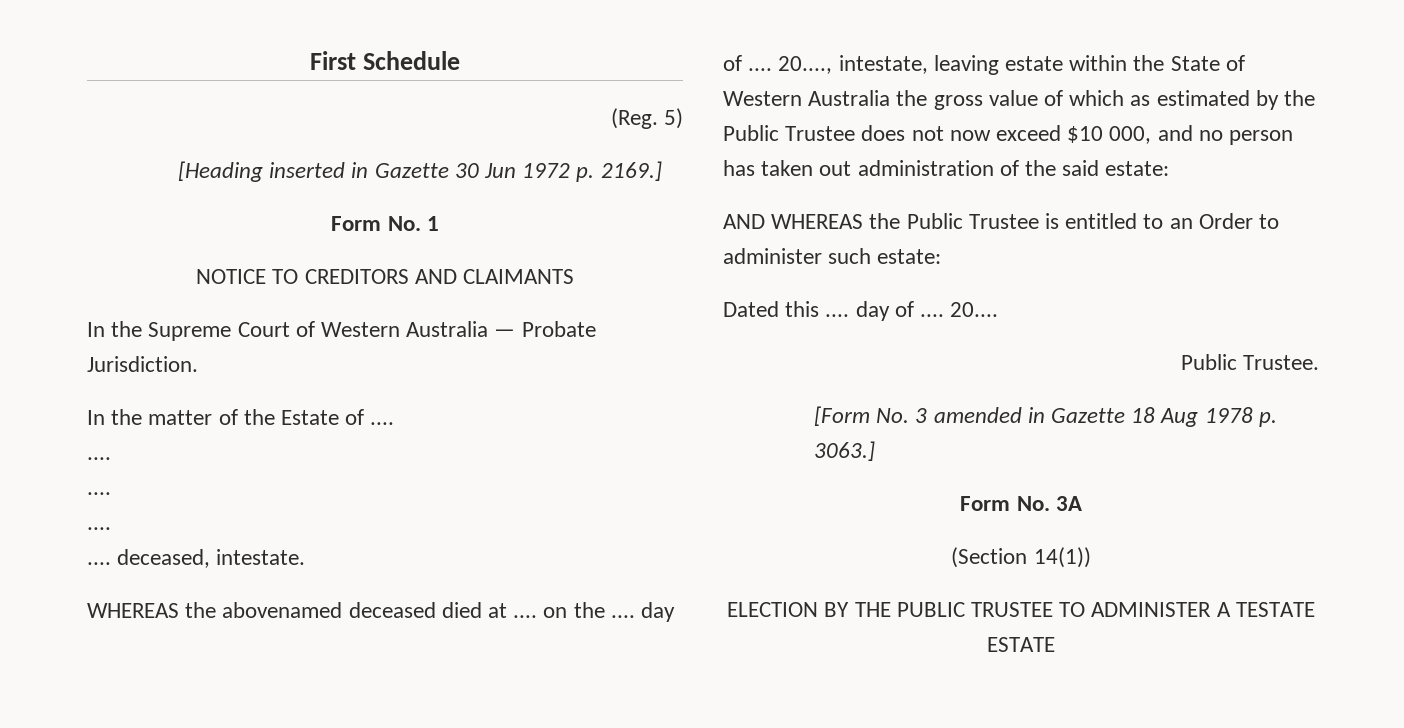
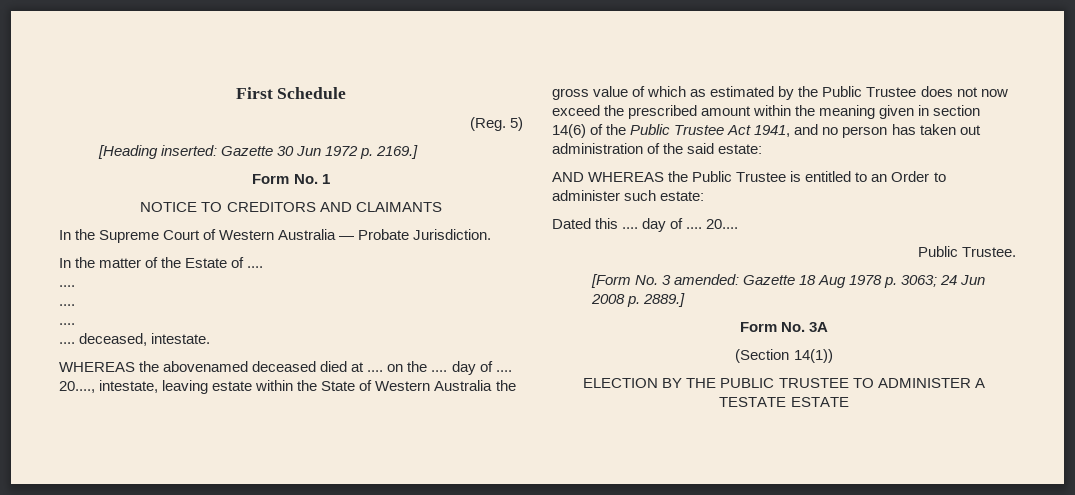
- [Heading inserted in Gazette 30 Jun 1972 p. 2169.]
+ [Heading inserted: Gazette 30 Jun 1972 p. 2169.]
- 20...., intestate, leaving estate within the State of Western Australia the gross value of which as estimated by the Public Trustee does not now exceed $10 000, and no person has taken out administration of the said estate:
+ 20...., intestate, leaving estate within the State of Western Australia the gross value of which as estimated by the Public Trustee does not now exceed the prescribed amount within the meaning given in section 14(6) of the Public Trustee Act 1941, and no person has taken out administration of the said estate:
- [Form No. 3 amended in Gazette 18 Aug 1978 p. 3063.]
+ [Form No. 3 amended: Gazette 18 Aug 1978 p. 3063; 24 Jun 2008 p. 2889.]

